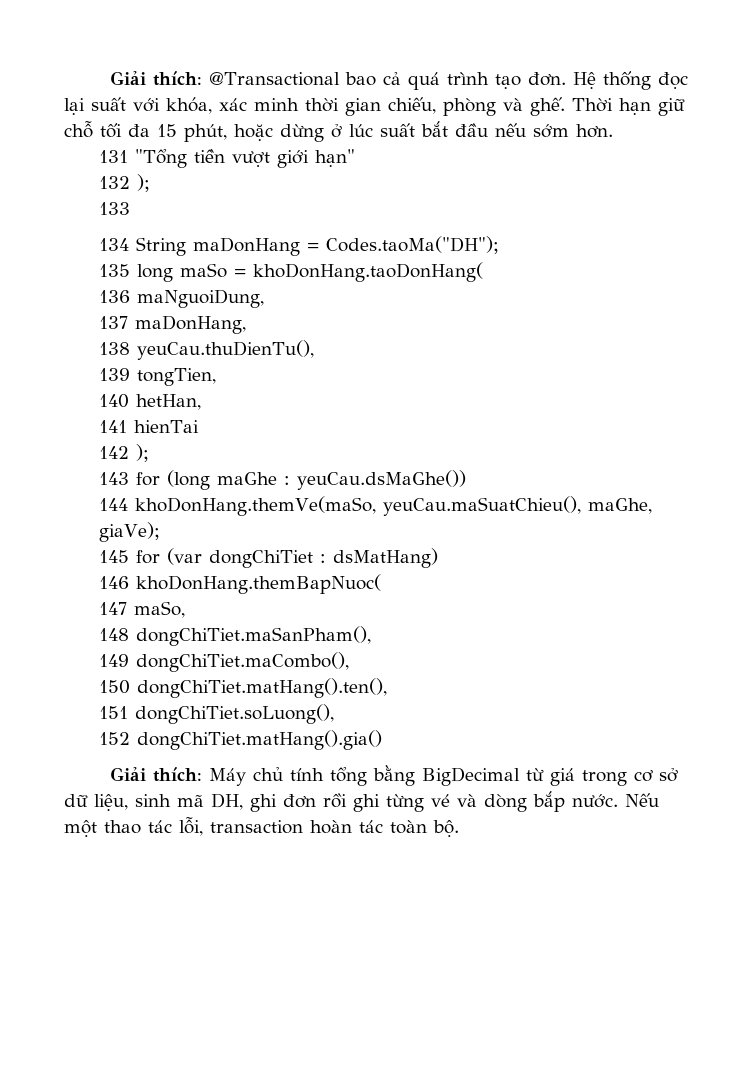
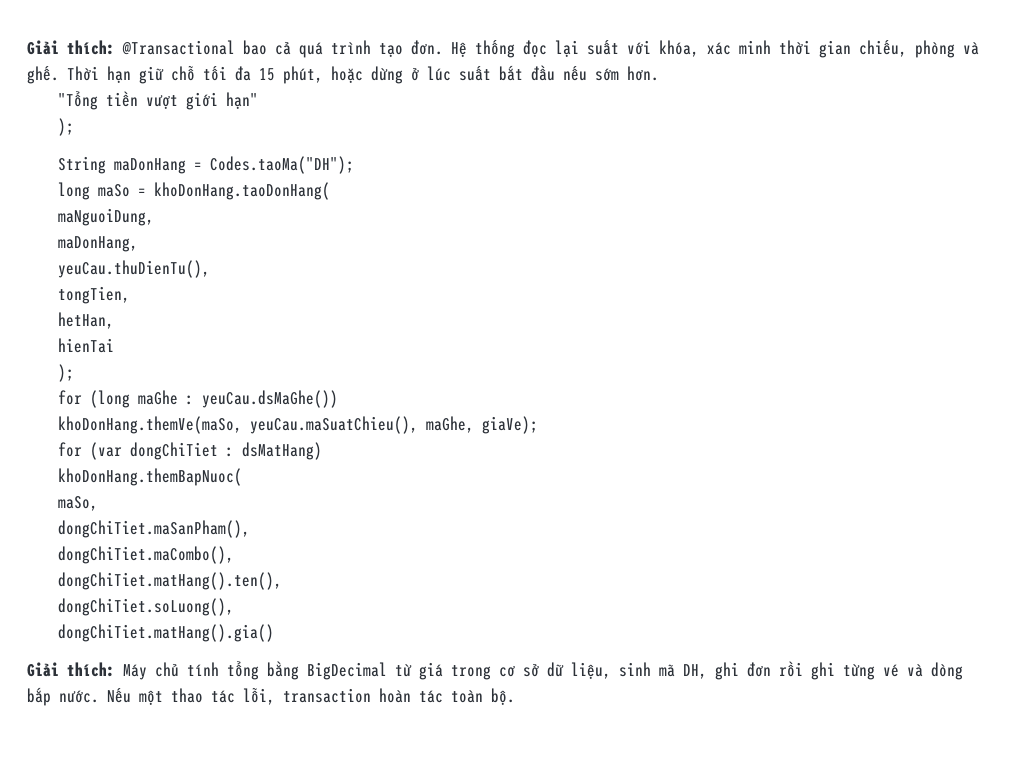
- 131 "Tổng tiền vượt giới hạn"
- 132 );
- 133
- 134 String maDonHang = Codes.taoMa("DH");
+ "Tổng tiền vượt giới hạn"
+ );
+ String maDonHang = Codes.taoMa("DH");
- 135 long maSo = khoDonHang.taoDonHang(
+ long maSo = khoDonHang.taoDonHang(
- 136 maNguoiDung,
+ maNguoiDung,
- 137 maDonHang,
+ maDonHang,
- 138 yeuCau.thuDienTu(),
+ yeuCau.thuDienTu(),
- 139 tongTien,
+ tongTien,
- 140 hetHan,
+ hetHan,
- 141 hienTai
- 142 );
- 143 for (long maGhe : yeuCau.dsMaGhe())
+ hienTai
+ );
+ for (long maGhe : yeuCau.dsMaGhe())
- 144 khoDonHang.themVe(maSo, yeuCau.maSuatChieu(), maGhe, giaVe);
+ khoDonHang.themVe(maSo, yeuCau.maSuatChieu(), maGhe, giaVe);
- 145 for (var dongChiTiet : dsMatHang)
+ for (var dongChiTiet : dsMatHang)
- 146 khoDonHang.themBapNuoc(
+ khoDonHang.themBapNuoc(
- 147 maSo,
+ maSo,
- 148 dongChiTiet.maSanPham(),
+ dongChiTiet.maSanPham(),
- 149 dongChiTiet.maCombo(),
+ dongChiTiet.maCombo(),
- 150 dongChiTiet.matHang().ten(),
+ dongChiTiet.matHang().ten(),
- 151 dongChiTiet.soLuong(),
+ dongChiTiet.soLuong(),
- 152 dongChiTiet.matHang().gia()
+ dongChiTiet.matHang().gia()

